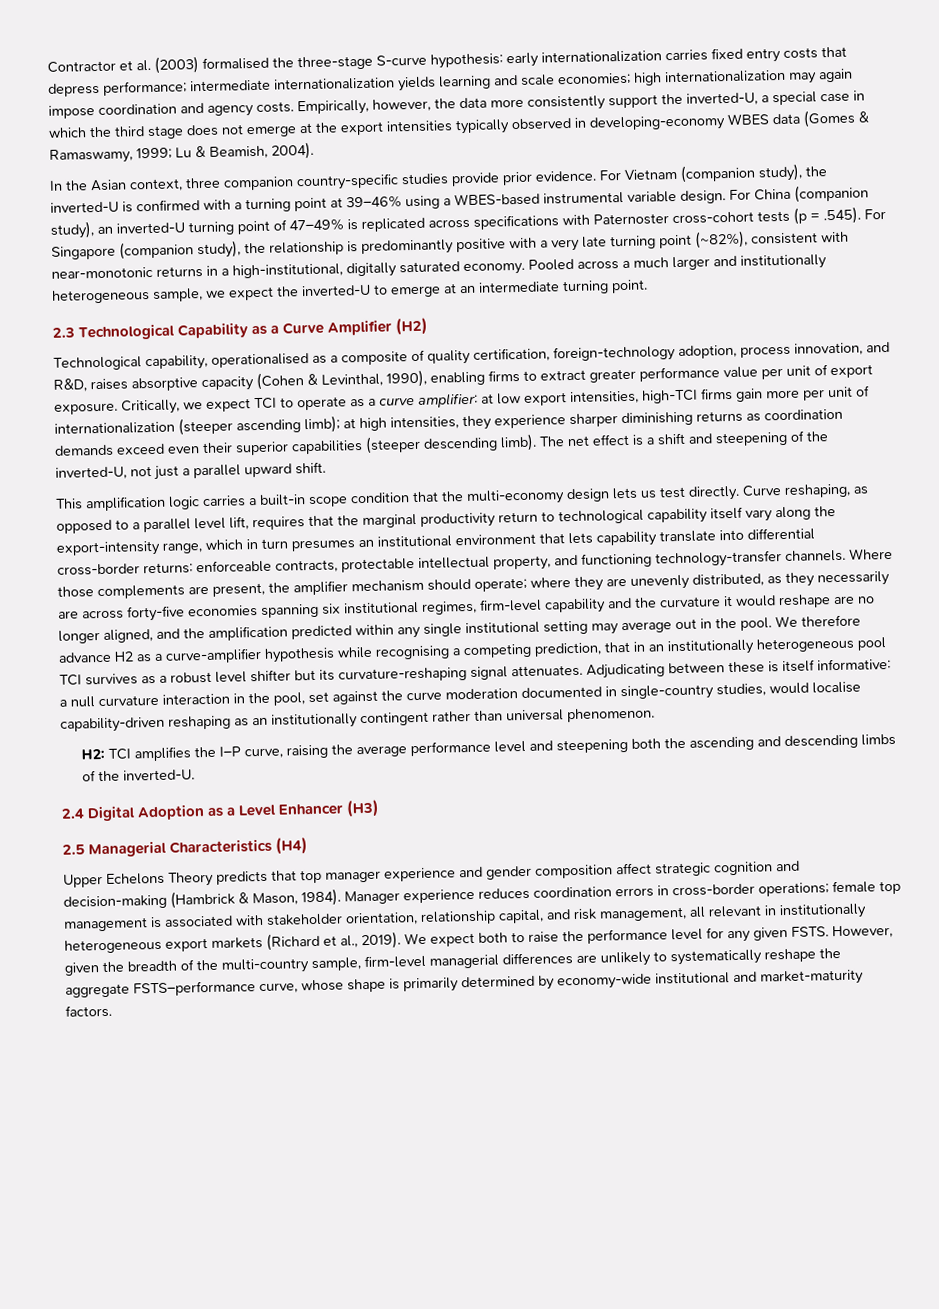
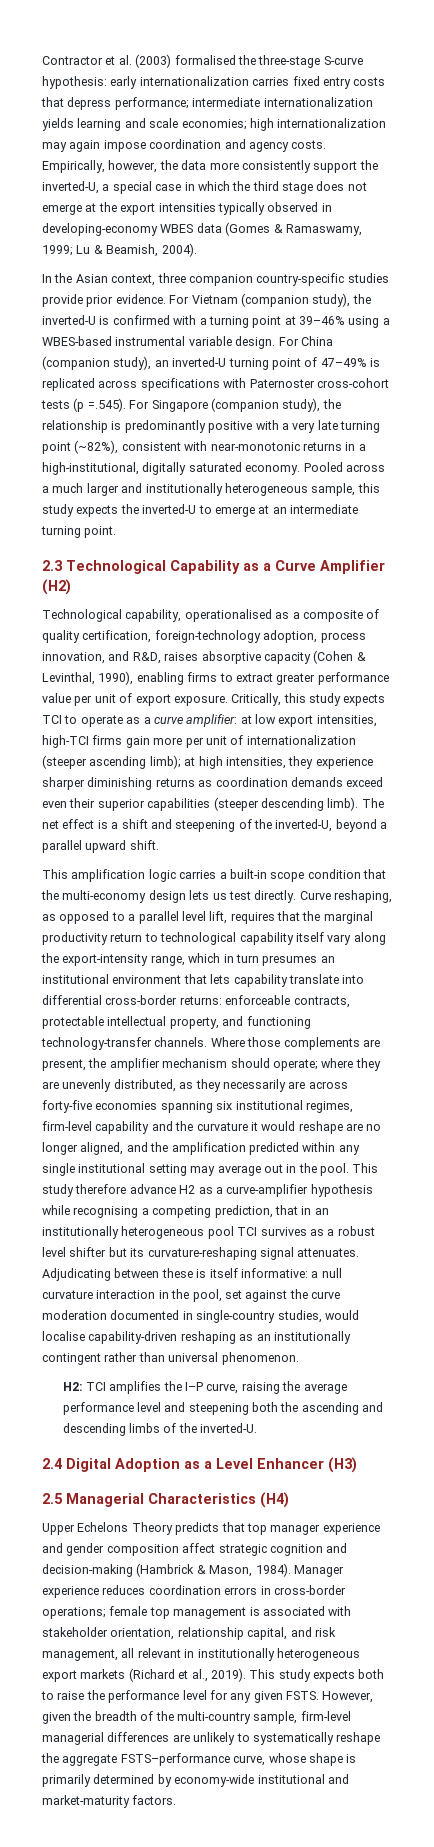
- For China (companion study), an inverted-U turning point of 47–49% is replicated across specifications with Paternoster cross-cohort tests (p = .545). For Singapore (companion study), the relationship is predominantly positive with a very late turning point (~82%), consistent with near-monotonic returns in a high-institutional, digitally saturated economy.
+ For China (companion study), an inverted-U turning point of 47–49% is replicated across specifications with Paternoster cross-cohort tests (p =.545). For Singapore (companion study), the relationship is predominantly positive with a very late turning point (~82%), consistent with near-monotonic returns in a high-institutional, digitally saturated economy.
- Pooled across a much larger and institutionally heterogeneous sample, we expect the inverted-U to emerge at an intermediate turning point.
+ Pooled across a much larger and institutionally heterogeneous sample, this study expects the inverted-U to emerge at an intermediate turning point.
- Critically, we expect TCI to operate as a curve amplifier: at low export intensities, high-TCI firms gain more per unit of internationalization (steeper ascending limb); at high intensities, they experience sharper diminishing returns as coordination demands exceed even their superior capabilities (steeper descending limb).
+ Critically, this study expects TCI to operate as a curve amplifier: at low export intensities, high-TCI firms gain more per unit of internationalization (steeper ascending limb); at high intensities, they experience sharper diminishing returns as coordination demands exceed even their superior capabilities (steeper descending limb).
- The net effect is a shift and steepening of the inverted-U, not just a parallel upward shift.
+ The net effect is a shift and steepening of the inverted-U, beyond a parallel upward shift.
- We therefore advance H2 as a curve-amplifier hypothesis while recognising a competing prediction, that in an institutionally heterogeneous pool TCI survives as a robust level shifter but its curvature-reshaping signal attenuates.
+ This study therefore advance H2 as a curve-amplifier hypothesis while recognising a competing prediction, that in an institutionally heterogeneous pool TCI survives as a robust level shifter but its curvature-reshaping signal attenuates.
- We expect both to raise the performance level for any given FSTS.
+ This study expects both to raise the performance level for any given FSTS.

